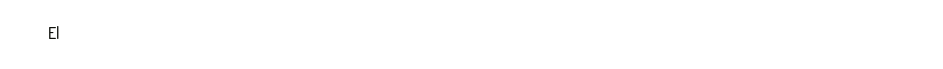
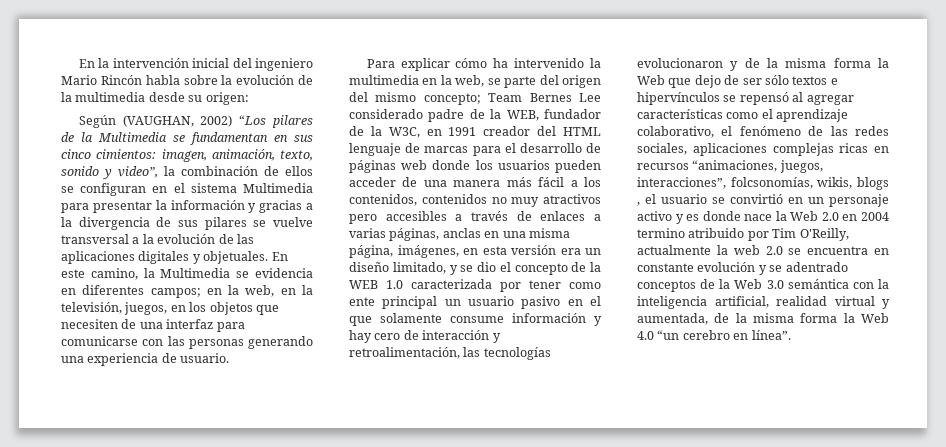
- El
+ En la intervención inicial del ingeniero Mario Rincón habla sobre la evolución de la multimedia desde su origen:
+ Según (VAUGHAN, 2002) “Los pilares de la Multimedia se fundamentan en sus cinco cimientos: imagen, animación, texto, sonido y video”, la combinación de ellos se configuran en el sistema Multimedia para presentar la información y gracias a la divergencia de sus pilares se vuelve transversal a la evolución de las aplicaciones digitales y objetuales. En este camino, la Multimedia se evidencia en diferentes campos; en la web, en la televisión, juegos, en los objetos que necesiten de una interfaz para comunicarse con las personas generando una experiencia de usuario.
+ Para explicar cómo ha intervenido la multimedia en la web, se parte del origen del mismo concepto; Team Bernes Lee considerado padre de la WEB, fundador de la W3C, en 1991 creador del HTML lenguaje de marcas para el desarrollo de páginas web donde los usuarios pueden acceder de una manera más fácil a los contenidos, contenidos no muy atractivos pero accesibles a través de enlaces a varias páginas, anclas en una misma página, imágenes, en esta versión era un diseño limitado, y se dio el concepto de la WEB 1.0 caracterizada por tener como ente principal un usuario pasivo en el que solamente consume información y hay cero de interacción y retroalimentación, las tecnologías evolucionaron y de la misma forma la Web que dejo de ser sólo textos e hipervínculos se repensó al agregar características como el aprendizaje colaborativo, el fenómeno de las redes sociales, aplicaciones complejas ricas en recursos “animaciones, juegos, interacciones”, folcsonomías, wikis, blogs , el usuario se convirtió en un personaje activo y es donde nace la Web 2.0 en 2004 termino atribuido por Tim O'Reilly, actualmente la web 2.0 se encuentra en constante evolución y se adentrado conceptos de la Web 3.0 semántica con la inteligencia artificial, realidad virtual y aumentada, de la misma forma la Web 4.0 “un cerebro en línea”.

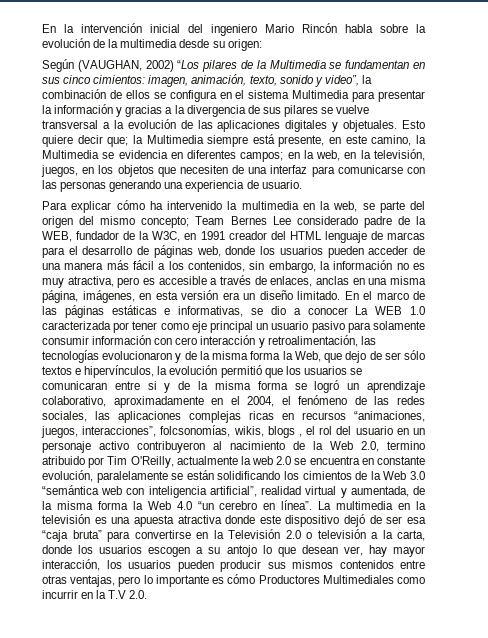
- Según (VAUGHAN, 2002) “Los pilares de la Multimedia se fundamentan en sus cinco cimientos: imagen, animación, texto, sonido y video”, la combinación de ellos se configuran en el sistema Multimedia para presentar la información y gracias a la divergencia de sus pilares se vuelve transversal a la evolución de las aplicaciones digitales y objetuales.
+ Según (VAUGHAN, 2002) “Los pilares de la Multimedia se fundamentan en sus cinco cimientos: imagen, animación, texto, sonido y video”, la combinación de ellos se configura en el sistema Multimedia para presentar la información y gracias a la divergencia de sus pilares se vuelve transversal a la evolución de las aplicaciones digitales y objetuales.
- En este camino, la Multimedia se evidencia en diferentes campos; en la web, en la televisión, juegos, en los objetos que necesiten de una interfaz para comunicarse con las personas generando una experiencia de usuario.
+ Esto quiere decir que; la Multimedia siempre está presente, en este camino, la Multimedia se evidencia en diferentes campos; en la web, en la televisión, juegos, en los objetos que necesiten de una interfaz para comunicarse con las personas generando una experiencia de usuario.
- Team Bernes Lee considerado padre de la WEB, fundador de la W3C, en 1991 creador del HTML lenguaje de marcas para el desarrollo de páginas web donde los usuarios pueden acceder de una manera más fácil a los contenidos, contenidos no muy atractivos pero accesibles a través de enlaces a varias páginas, anclas en una misma página, imágenes, en esta versión era un diseño limitado, y se dio el concepto de la WEB 1.0 caracterizada por tener como ente principal un usuario pasivo en el que solamente consume información y hay cero de interacción y retroalimentación, las tecnologías evolucionaron y de la misma forma la Web que dejo de ser sólo textos e hipervínculos se repensó al agregar características como el aprendizaje colaborativo, el fenómeno de las redes sociales, aplicaciones complejas ricas en recursos “animaciones, juegos, interacciones”, folcsonomías, wikis, blogs , el usuario se convirtió en un personaje activo y es donde nace la Web 2.0 en 2004 termino atribuido por Tim O'Reilly, actualmente la web 2.0 se encuentra en constante evolución y se adentrado conceptos de la Web 3.0 semántica con la inteligencia artificial, realidad virtual y aumentada, de la misma forma la Web 4.0 “un cerebro en línea”.
+ Team Bernes Lee considerado padre de la WEB, fundador de la W3C, en 1991 creador del HTML lenguaje de marcas para el desarrollo de páginas web, donde los usuarios pueden acceder de una manera más fácil a los contenidos, sin embargo, la información no es muy atractiva, pero es accesible a través de enlaces, anclas en una misma página, imágenes, en esta versión era un diseño limitado. En el marco de las páginas estáticas e informativas, se dio a conocer La WEB 1.0 caracterizada por tener como eje principal un usuario pasivo para solamente consumir información con cero interacción y retroalimentación, las tecnologías evolucionaron y de la misma forma la Web, que dejo de ser sólo textos e hipervínculos, la evolución permitió que los usuarios se comunicaran entre si y de la misma forma se logró un aprendizaje colaborativo, aproximadamente en el 2004, el fenómeno de las redes sociales, las aplicaciones complejas ricas en recursos “animaciones, juegos, interacciones”, folcsonomías, wikis, blogs , el rol del usuario en un personaje activo contribuyeron al nacimiento de la Web 2.0, termino atribuido por Tim O'Reilly, actualmente la web 2.0 se encuentra en constante evolución, paralelamente se están solidificando los cimientos de la Web 3.0 “semántica web con inteligencia artificial”, realidad virtual y aumentada, de la misma forma la Web 4.0 “un cerebro en línea”.
+ La multimedia en la televisión es una apuesta atractiva donde este dispositivo dejó de ser esa “caja bruta” para convertirse en la Televisión 2.0 o televisión a la carta, donde los usuarios escogen a su antojo lo que desean ver, hay mayor interacción, los usuarios pueden producir sus mismos contenidos entre otras ventajas, pero lo importante es cómo Productores Multimediales como incurrir en la T.V 2.0.

